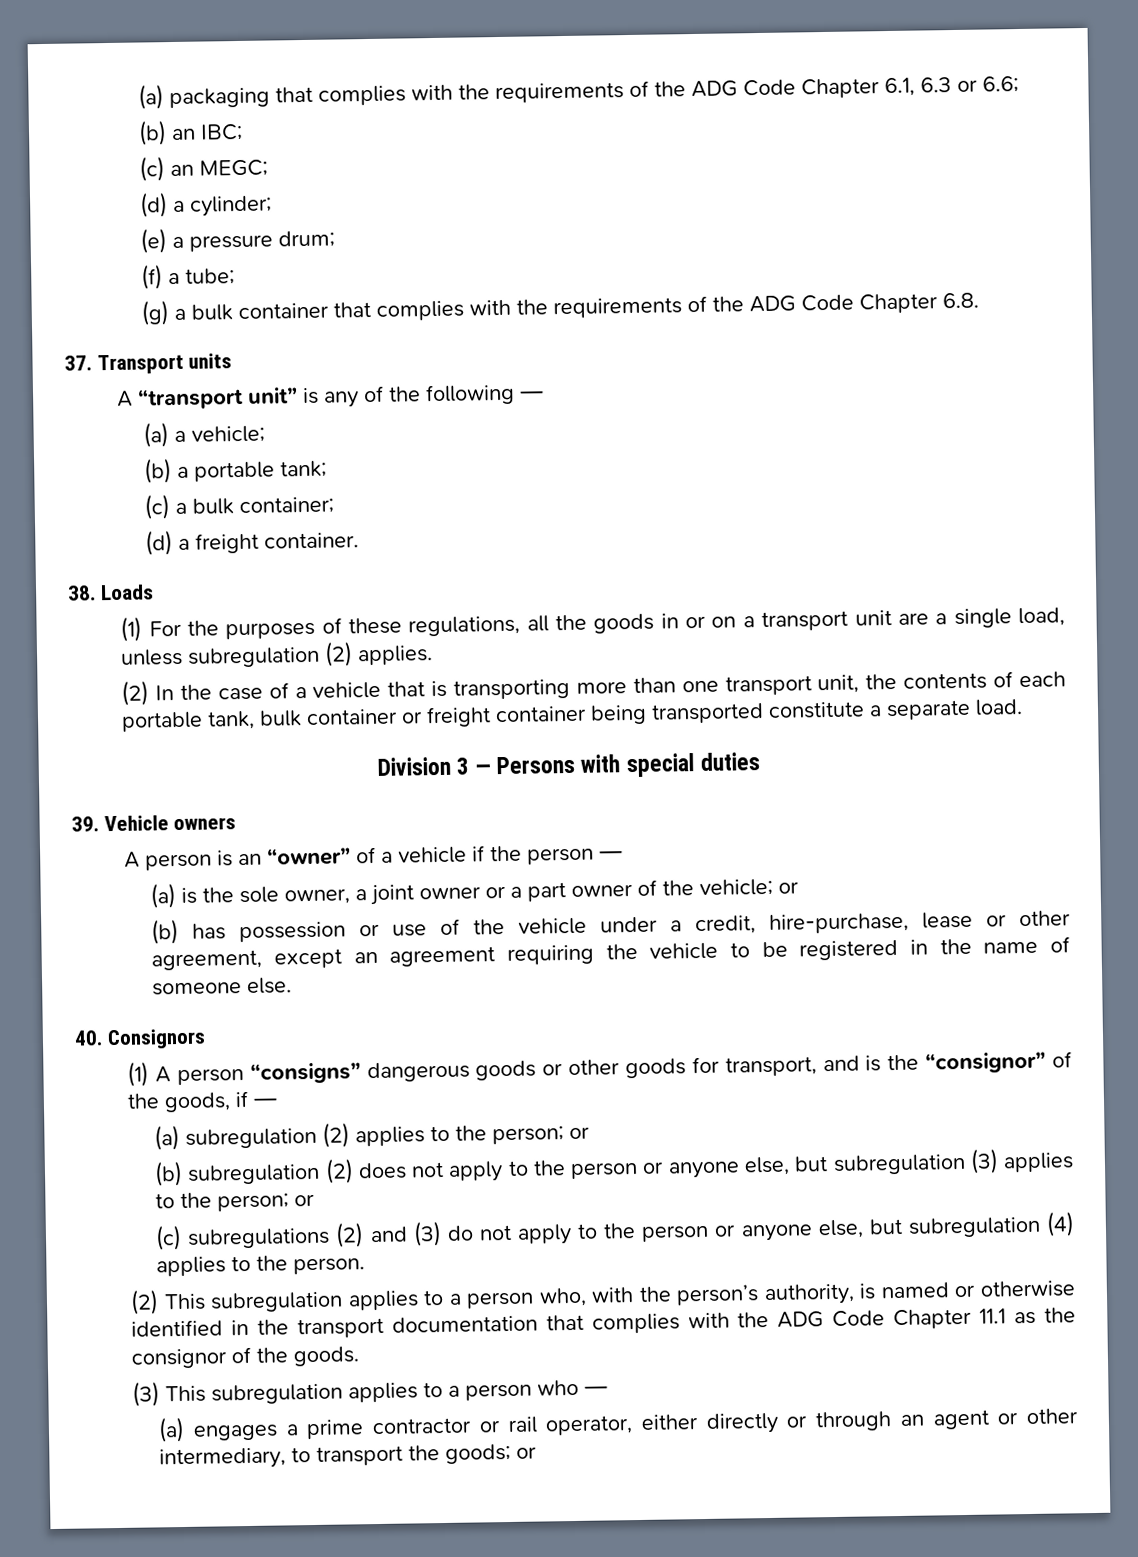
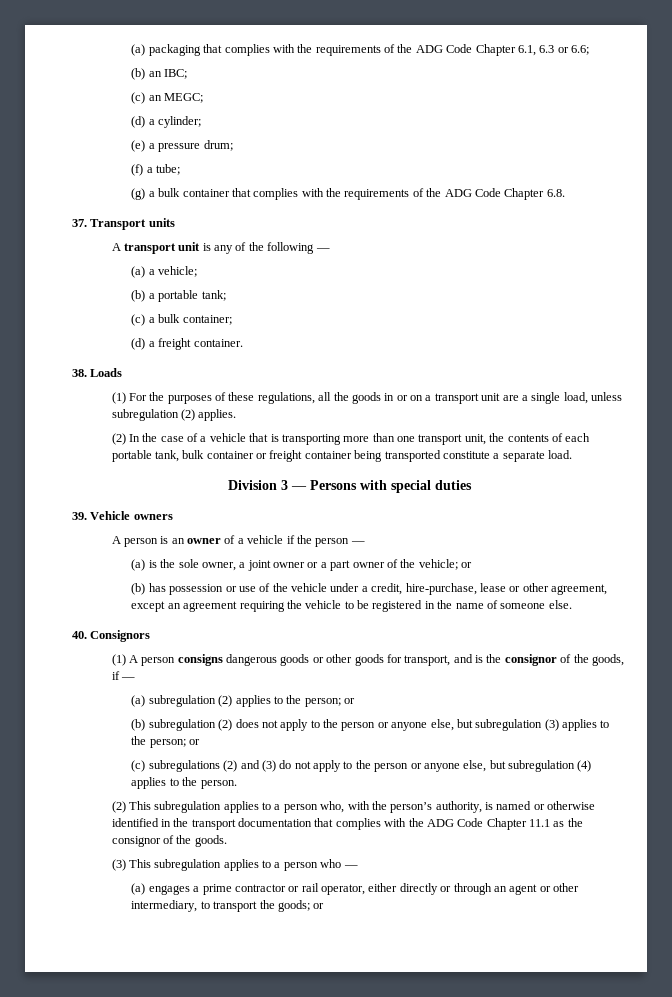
- A “transport unit” is any of the following —
+ A transport unit is any of the following —
- A person is an “owner” of a vehicle if the person —
+ A person is an owner of a vehicle if the person —
- (1) A person “consigns” dangerous goods or other goods for transport, and is the “consignor” of the goods, if —
+ (1) A person consigns dangerous goods or other goods for transport, and is the consignor of the goods, if —

